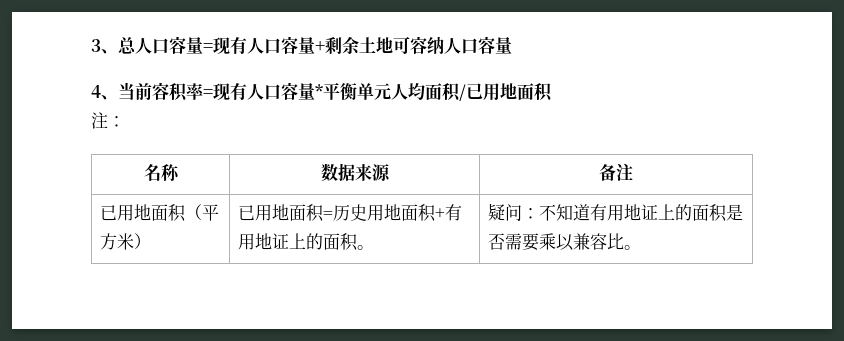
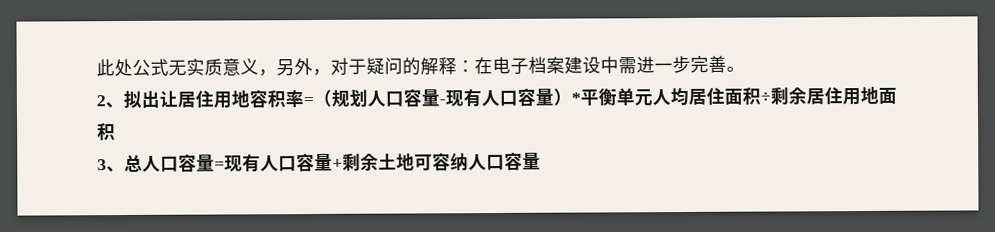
+ 此处公式无实质意义，另外，对于疑问的解释：在电子档案建设中需进一步完善。
+ 2、拟出让居住用地容积率=（规划人口容量-现有人口容量）*平衡单元人均居住面积÷剩余居住用地面积
- 4、当前容积率=现有人口容量*平衡单元人均面积/已用地面积
- 注：
- 名称 | 数据来源 | 备注
- 已用地面积（平方米） | 已用地面积=历史用地面积+有用地证上的面积。 | 疑问：不知道有用地证上的面积是否需要乘以兼容比。

